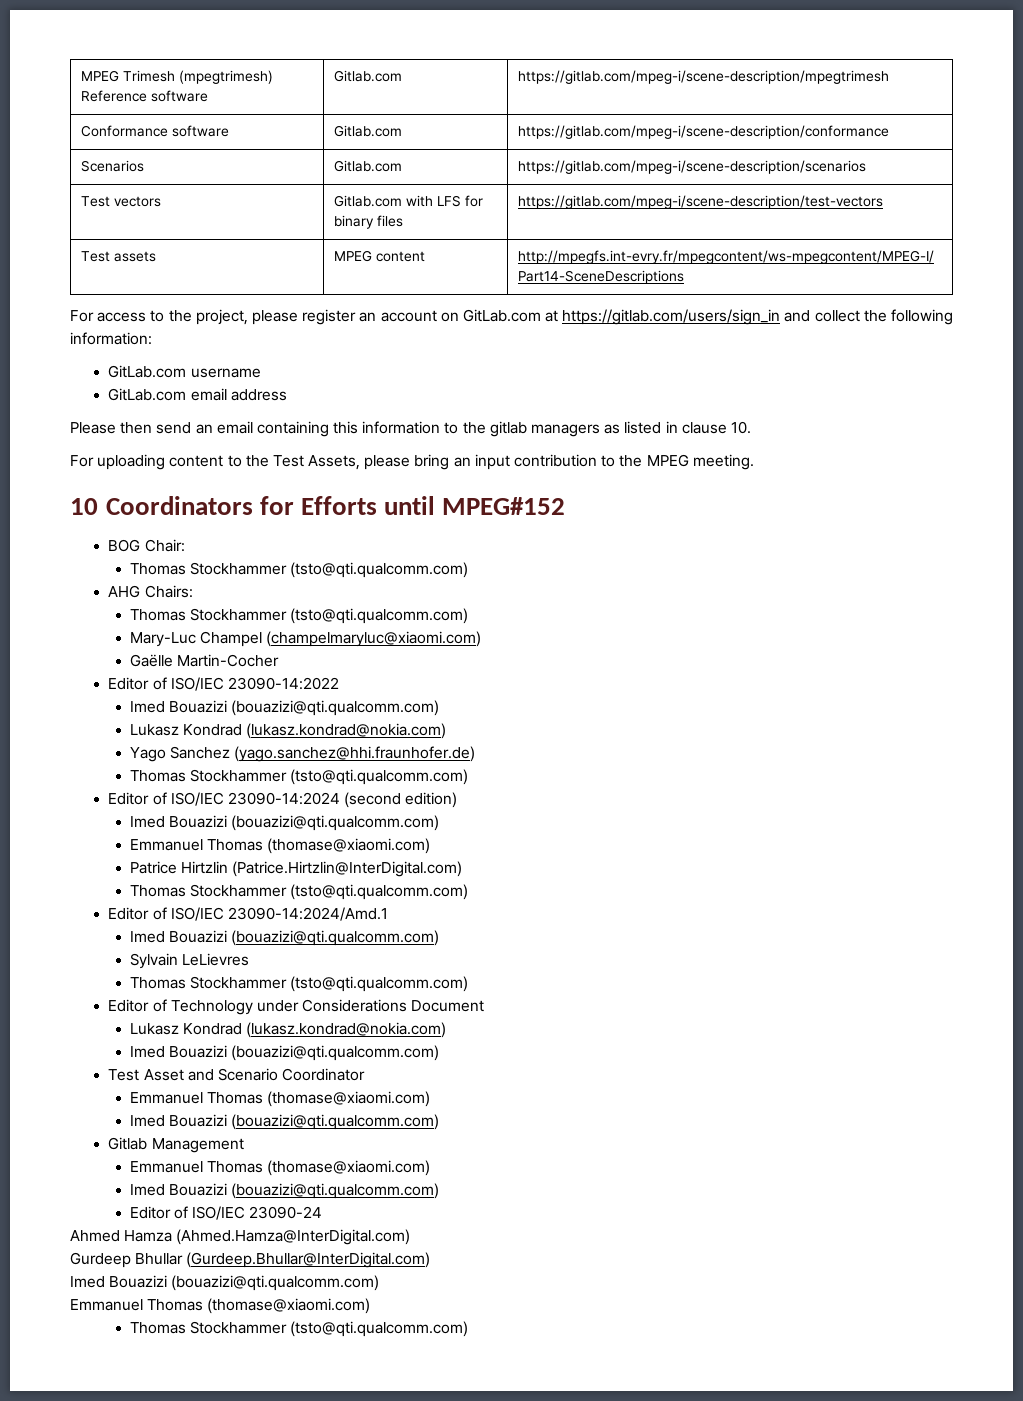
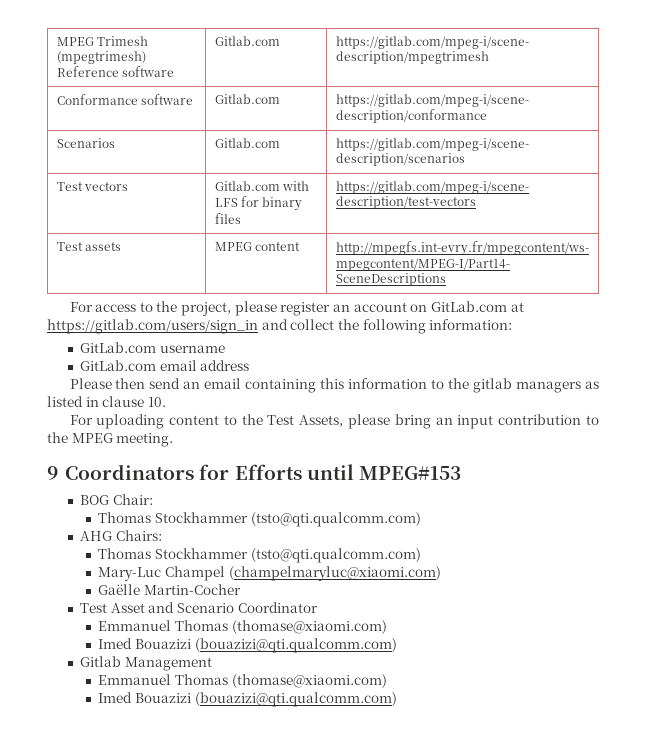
- 10 Coordinators for Efforts until MPEG#152
+ 9 Coordinators for Efforts until MPEG#153
- Editor of ISO/IEC 23090-14:2022
- Imed Bouazizi (bouazizi@qti.qualcomm.com)
- Lukasz Kondrad (lukasz.kondrad@nokia.com)
- Yago Sanchez (yago.sanchez@hhi.fraunhofer.de)
- Thomas Stockhammer (tsto@qti.qualcomm.com)
- Editor of ISO/IEC 23090-14:2024 (second edition)
- Imed Bouazizi (bouazizi@qti.qualcomm.com)
- Emmanuel Thomas (thomase@xiaomi.com)
- Patrice Hirtzlin (Patrice.Hirtzlin@InterDigital.com)
- Thomas Stockhammer (tsto@qti.qualcomm.com)
- Editor of ISO/IEC 23090-14:2024/Amd.1
- Imed Bouazizi (bouazizi@qti.qualcomm.com)
- Sylvain LeLievres
- Thomas Stockhammer (tsto@qti.qualcomm.com)
- Editor of Technology under Considerations Document
- Lukasz Kondrad (lukasz.kondrad@nokia.com)
- Imed Bouazizi (bouazizi@qti.qualcomm.com)
- Editor of ISO/IEC 23090-24
- Ahmed Hamza (Ahmed.Hamza@InterDigital.com)
- Gurdeep Bhullar (Gurdeep.Bhullar@InterDigital.com)
- Imed Bouazizi (bouazizi@qti.qualcomm.com)
- Emmanuel Thomas (thomase@xiaomi.com)
- Thomas Stockhammer (tsto@qti.qualcomm.com)

